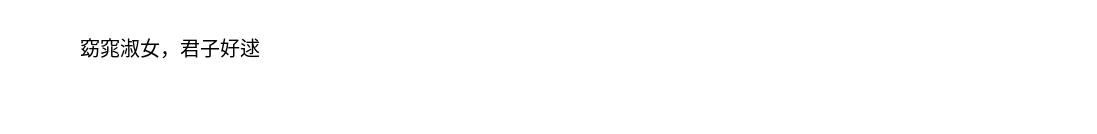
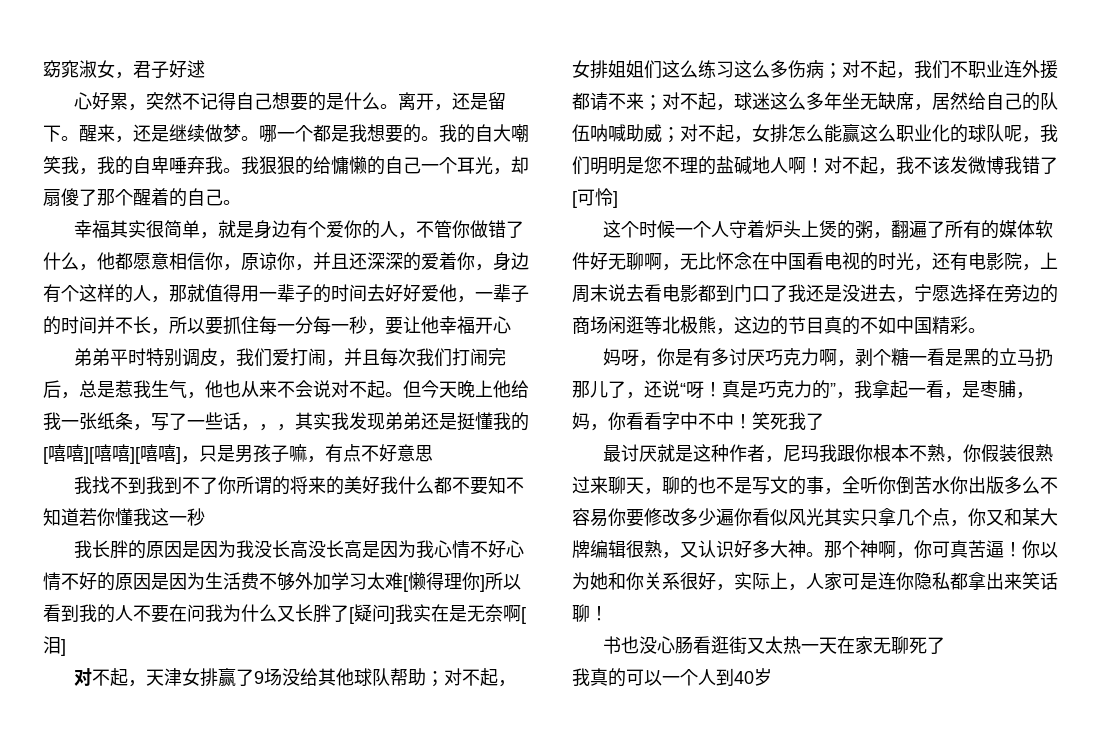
+ 心好累，突然不记得自己想要的是什么。离开，还是留下。醒来，还是继续做梦。哪一个都是我想要的。我的自大嘲笑我，我的自卑唾弃我。我狠狠的给慵懒的自己一个耳光，却扇傻了那个醒着的自己。
+ 幸福其实很简单，就是身边有个爱你的人，不管你做错了什么，他都愿意相信你，原谅你，并且还深深的爱着你，身边有个这样的人，那就值得用一辈子的时间去好好爱他，一辈子的时间并不长，所以要抓住每一分每一秒，要让他幸福开心
+ 弟弟平时特别调皮，我们爱打闹，并且每次我们打闹完后，总是惹我生气，他也从来不会说对不起。但今天晚上他给我一张纸条，写了一些话，，，其实我发现弟弟还是挺懂我的[嘻嘻][嘻嘻][嘻嘻]，只是男孩子嘛，有点不好意思
+ 我找不到我到不了你所谓的将来的美好我什么都不要知不知道若你懂我这一秒
+ 我长胖的原因是因为我没长高没长高是因为我心情不好心情不好的原因是因为生活费不够外加学习太难[懒得理你]所以看到我的人不要在问我为什么又长胖了[疑问]我实在是无奈啊[泪]
+ 对不起，天津女排赢了9场没给其他球队帮助；对不起，女排姐姐们这么练习这么多伤病；对不起，我们不职业连外援都请不来；对不起，球迷这么多年坐无缺席，居然给自己的队伍呐喊助威；对不起，女排怎么能赢这么职业化的球队呢，我们明明是您不理的盐碱地人啊！对不起，我不该发微博我错了[可怜]
+ 这个时候一个人守着炉头上煲的粥，翻遍了所有的媒体软件好无聊啊，无比怀念在中国看电视的时光，还有电影院，上周末说去看电影都到门口了我还是没进去，宁愿选择在旁边的商场闲逛等北极熊，这边的节目真的不如中国精彩。
+ 妈呀，你是有多讨厌巧克力啊，剥个糖一看是黑的立马扔那儿了，还说“呀！真是巧克力的”，我拿起一看，是枣脯，妈，你看看字中不中！笑死我了
+ 最讨厌就是这种作者，尼玛我跟你根本不熟，你假装很熟过来聊天，聊的也不是写文的事，全听你倒苦水你出版多么不容易你要修改多少遍你看似风光其实只拿几个点，你又和某大牌编辑很熟，又认识好多大神。那个神啊，你可真苦逼！你以为她和你关系很好，实际上，人家可是连你隐私都拿出来笑话聊！
+ 书也没心肠看逛街又太热一天在家无聊死了
+ 我真的可以一个人到40岁

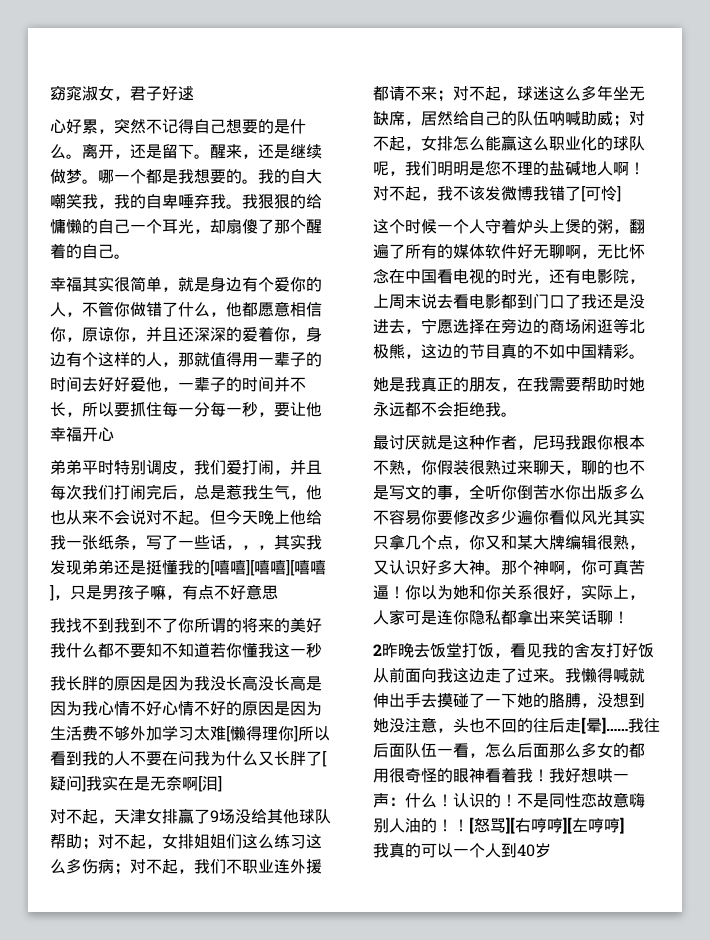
- 妈呀，你是有多讨厌巧克力啊，剥个糖一看是黑的立马扔那儿了，还说“呀！真是巧克力的”，我拿起一看，是枣脯，妈，你看看字中不中！笑死我了
+ 她是我真正的朋友，在我需要帮助时她永远都不会拒绝我。
- 书也没心肠看逛街又太热一天在家无聊死了
+ 2昨晚去饭堂打饭，看见我的舍友打好饭从前面向我这边走了过来。我懒得喊就伸出手去摸碰了一下她的胳膊，没想到她没注意，头也不回的往后走[晕]……我往后面队伍一看，怎么后面那么多女的都用很奇怪的眼神看着我！我好想哄一声：什么！认识的！不是同性恋故意嗨别人油的！！[怒骂][右哼哼][左哼哼]

